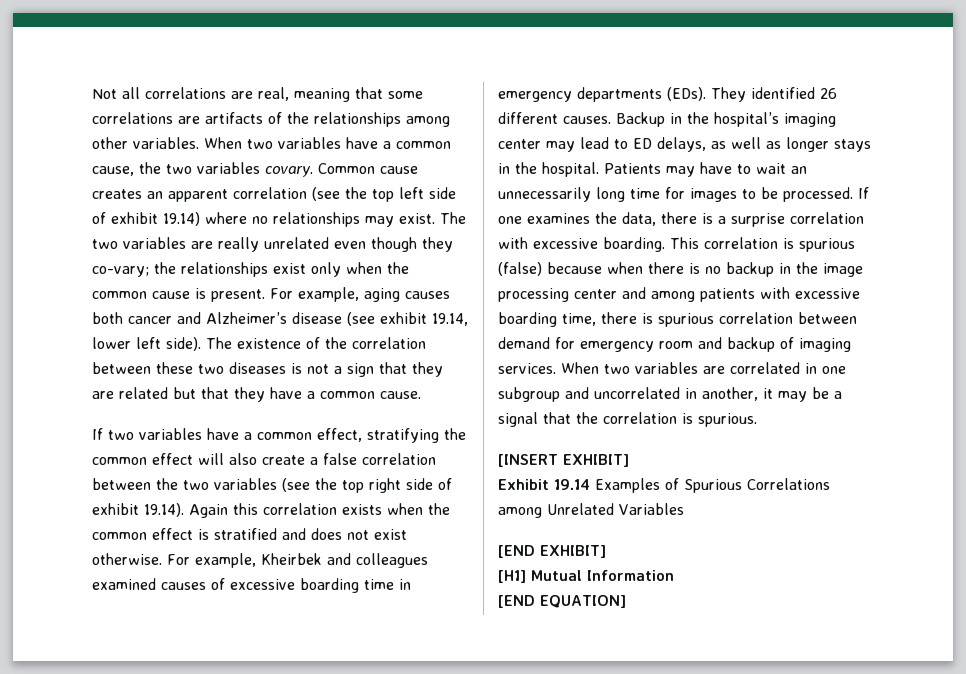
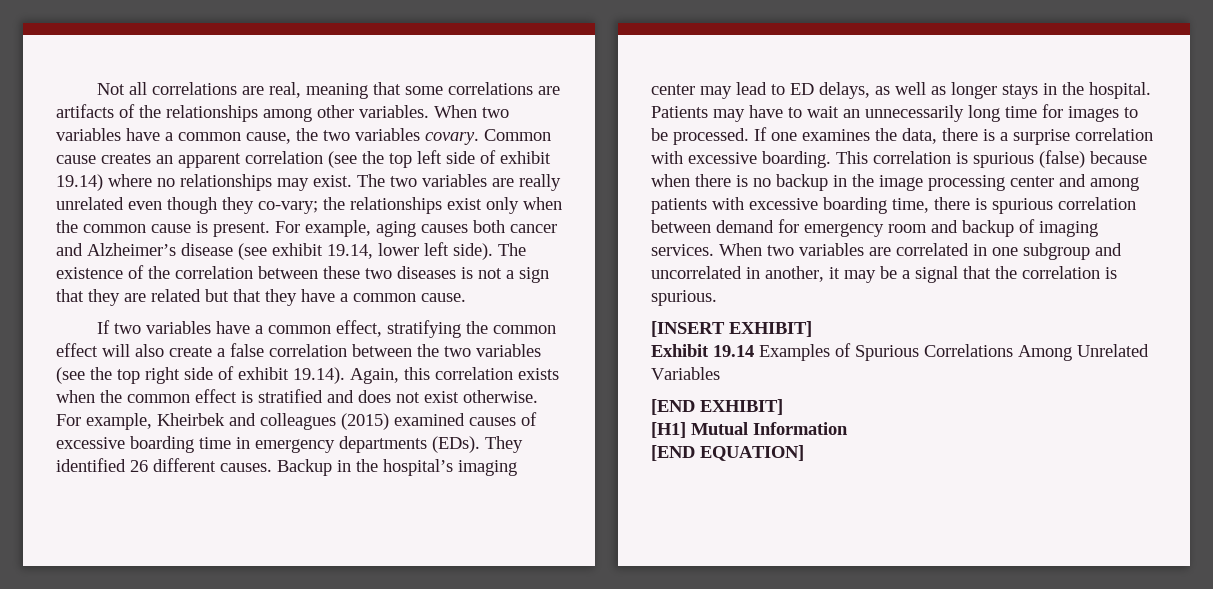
- If two variables have a common effect, stratifying the common effect will also create a false correlation between the two variables (see the top right side of exhibit 19.14). Again this correlation exists when the common effect is stratified and does not exist otherwise.
+ If two variables have a common effect, stratifying the common effect will also create a false correlation between the two variables (see the top right side of exhibit 19.14). Again, this correlation exists when the common effect is stratified and does not exist otherwise.
- For example, Kheirbek and colleagues examined causes of excessive boarding time in emergency departments (EDs).
+ For example, Kheirbek and colleagues (2015) examined causes of excessive boarding time in emergency departments (EDs).
- Exhibit 19.14 Examples of Spurious Correlations among Unrelated Variables
+ Exhibit 19.14 Examples of Spurious Correlations Among Unrelated Variables

